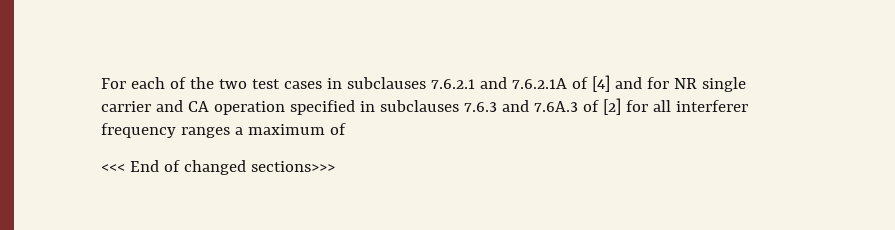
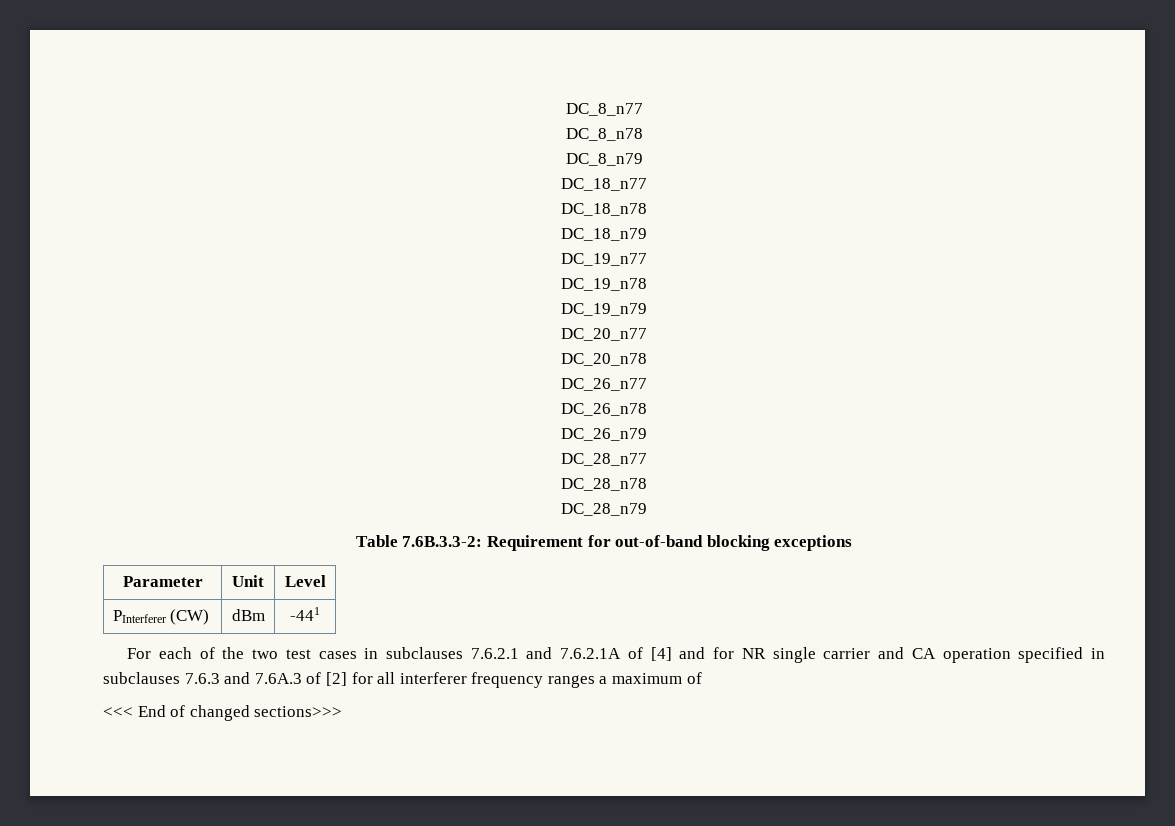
+ DC_8_n77
+ DC_8_n78
+ DC_8_n79
+ DC_18_n77
+ DC_18_n78
+ DC_18_n79
+ DC_19_n77
+ DC_19_n78
+ DC_19_n79
+ DC_20_n77
+ DC_20_n78
+ DC_26_n77
+ DC_26_n78
+ DC_26_n79
+ DC_28_n77
+ DC_28_n78
+ DC_28_n79
+ Table 7.6B.3.3-2: Requirement for out-of-band blocking exceptions
+ Parameter | Unit | Level
+ PInterferer (CW) | dBm | -441

